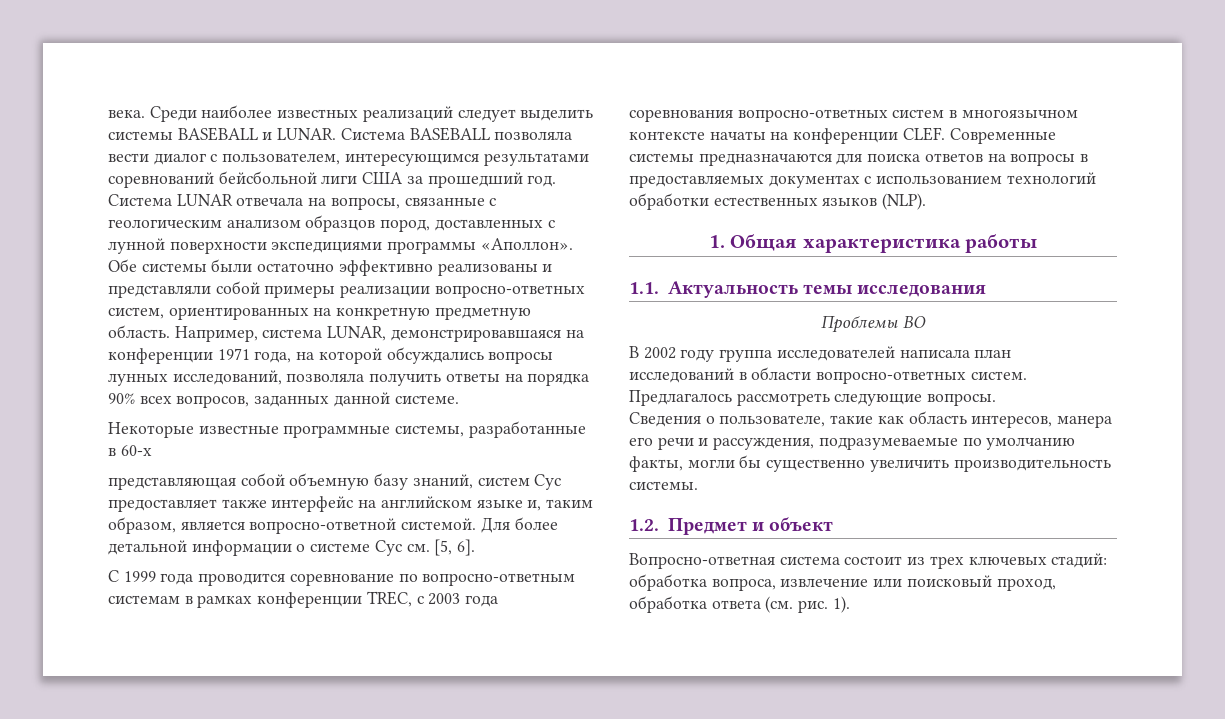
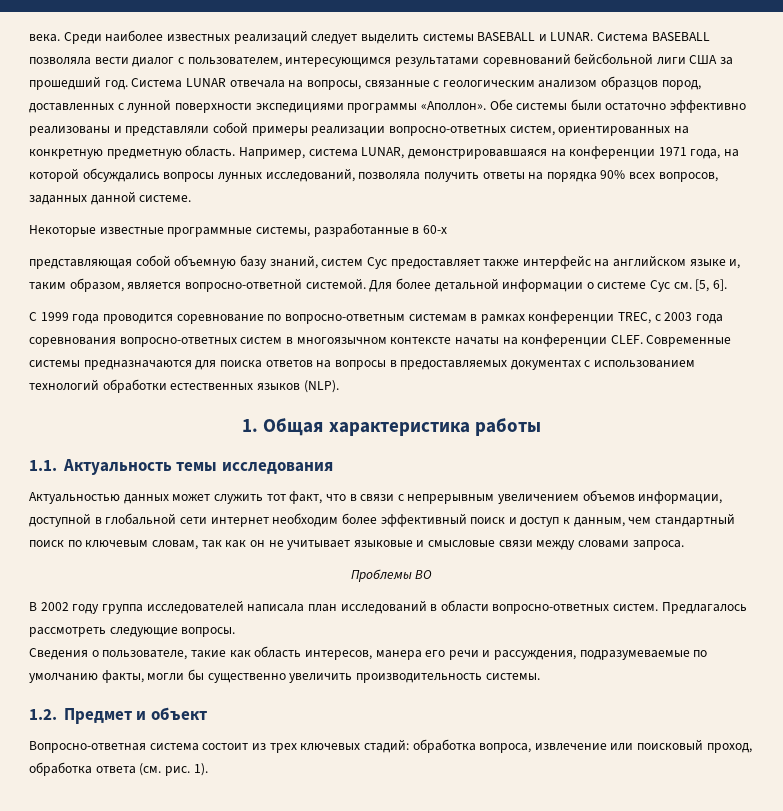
+ Актуальностью данных может служить тот факт, что в связи с непрерывным увеличением объемов информации, доступной в глобальной сети интернет необходим более эффективный поиск и доступ к данным, чем стандартный поиск по ключевым словам, так как он не учитывает языковые и смысловые связи между словами запроса.

